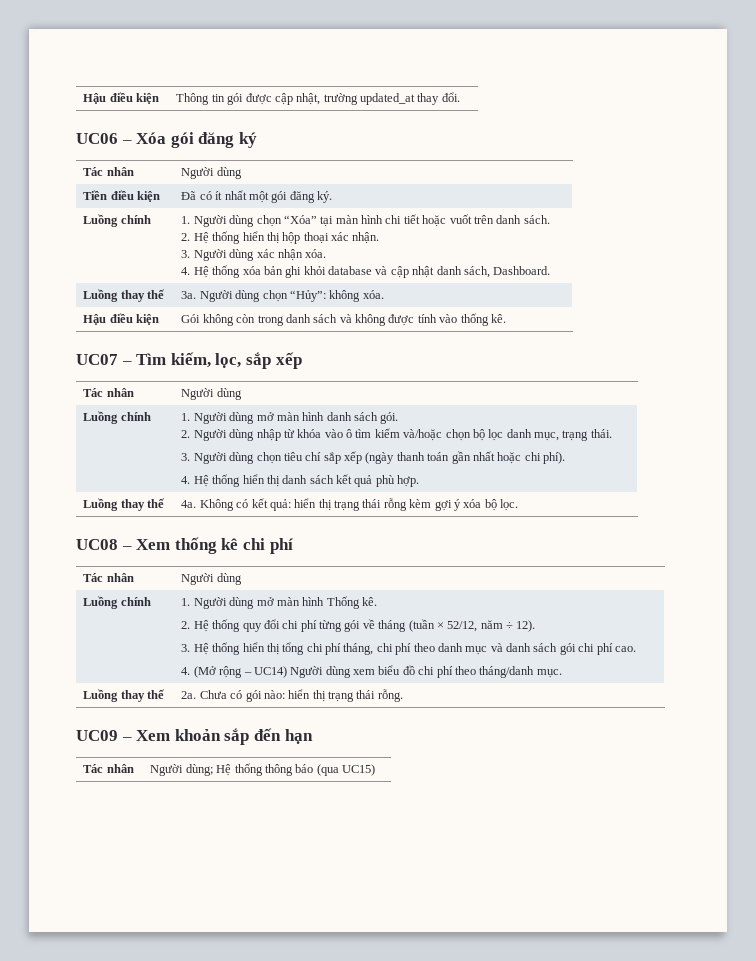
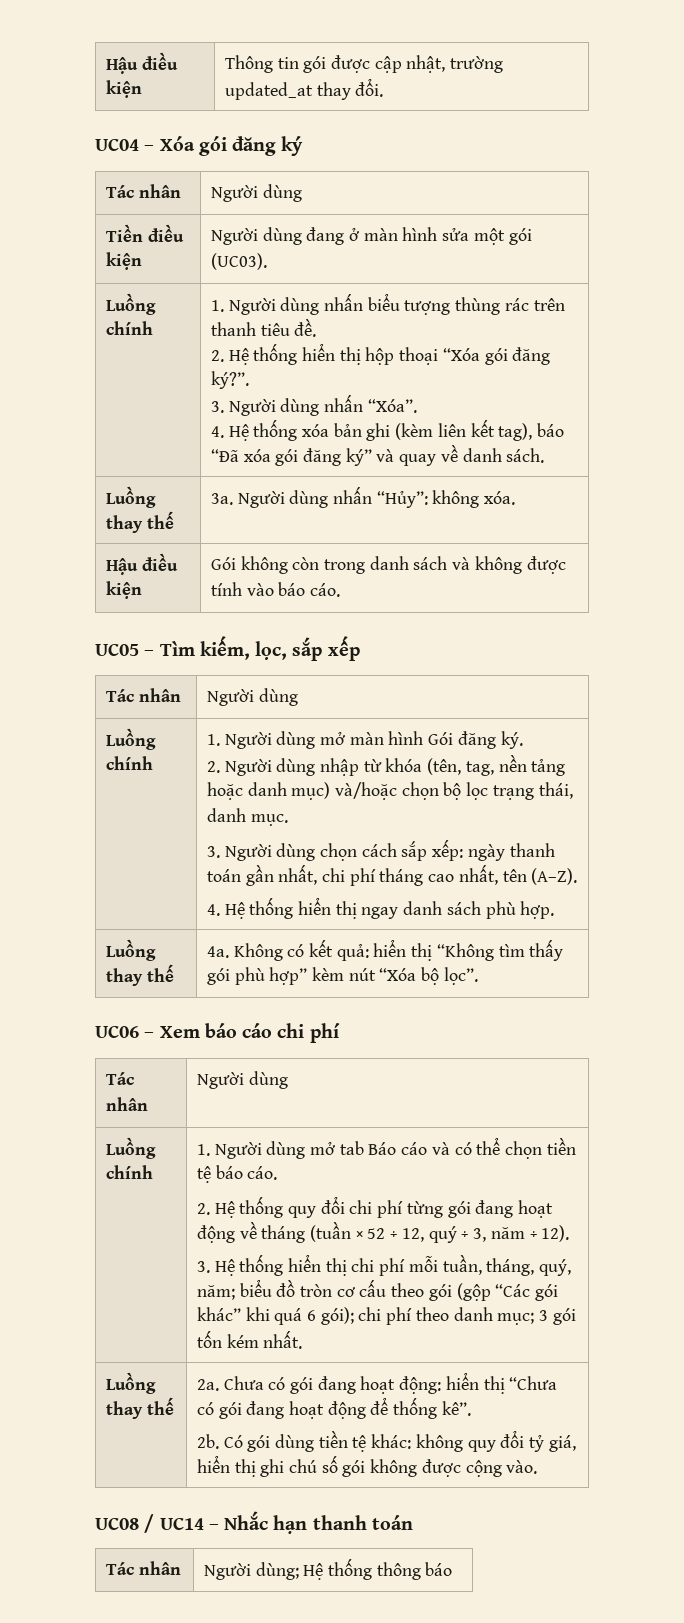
- UC06 – Xóa gói đăng ký
+ UC04 – Xóa gói đăng ký
- Tiền điều kiện | Đã có ít nhất một gói đăng ký.
- Luồng chính | 1. Người dùng chọn “Xóa” tại màn hình chi tiết hoặc vuốt trên danh sách.
+ Tiền điều kiện | Người dùng đang ở màn hình sửa một gói (UC03).
+ Luồng chính | 1. Người dùng nhấn biểu tượng thùng rác trên thanh tiêu đề.
- 2. Hệ thống hiển thị hộp thoại xác nhận.
- 3. Người dùng xác nhận xóa.
+ 2. Hệ thống hiển thị hộp thoại “Xóa gói đăng ký?”.
+ 3. Người dùng nhấn “Xóa”.
- 4. Hệ thống xóa bản ghi khỏi database và cập nhật danh sách, Dashboard.
+ 4. Hệ thống xóa bản ghi (kèm liên kết tag), báo “Đã xóa gói đăng ký” và quay về danh sách.
- Luồng thay thế | 3a. Người dùng chọn “Hủy”: không xóa.
+ Luồng thay thế | 3a. Người dùng nhấn “Hủy”: không xóa.
- Hậu điều kiện | Gói không còn trong danh sách và không được tính vào thống kê.
- UC07 – Tìm kiếm, lọc, sắp xếp
+ Hậu điều kiện | Gói không còn trong danh sách và không được tính vào báo cáo.
+ UC05 – Tìm kiếm, lọc, sắp xếp
- 1. Người dùng mở màn hình danh sách gói.
+ 1. Người dùng mở màn hình Gói đăng ký.
- 2. Người dùng nhập từ khóa vào ô tìm kiếm và/hoặc chọn bộ lọc danh mục, trạng thái.
- 3. Người dùng chọn tiêu chí sắp xếp (ngày thanh toán gần nhất hoặc chi phí).
+ 2. Người dùng nhập từ khóa (tên, tag, nền tảng hoặc danh mục) và/hoặc chọn bộ lọc trạng thái, danh mục.
+ 3. Người dùng chọn cách sắp xếp: ngày thanh toán gần nhất, chi phí tháng cao nhất, tên (A–Z).
- 4. Hệ thống hiển thị danh sách kết quả phù hợp.
+ 4. Hệ thống hiển thị ngay danh sách phù hợp.
- Luồng thay thế | 4a. Không có kết quả: hiển thị trạng thái rỗng kèm gợi ý xóa bộ lọc.
- UC08 – Xem thống kê chi phí
+ Luồng thay thế | 4a. Không có kết quả: hiển thị “Không tìm thấy gói phù hợp” kèm nút “Xóa bộ lọc”.
+ UC06 – Xem báo cáo chi phí
- 1. Người dùng mở màn hình Thống kê.
+ 1. Người dùng mở tab Báo cáo và có thể chọn tiền tệ báo cáo.
- 2. Hệ thống quy đổi chi phí từng gói về tháng (tuần × 52/12, năm ÷ 12).
+ 2. Hệ thống quy đổi chi phí từng gói đang hoạt động về tháng (tuần × 52 ÷ 12, quý ÷ 3, năm ÷ 12).
- 3. Hệ thống hiển thị tổng chi phí tháng, chi phí theo danh mục và danh sách gói chi phí cao.
- 4. (Mở rộng – UC14) Người dùng xem biểu đồ chi phí theo tháng/danh mục.
+ 3. Hệ thống hiển thị chi phí mỗi tuần, tháng, quý, năm; biểu đồ tròn cơ cấu theo gói (gộp “Các gói khác” khi quá 6 gói); chi phí theo danh mục; 3 gói tốn kém nhất.
- Chưa có gói nào: hiển thị trạng thái rỗng.
- UC09 – Xem khoản sắp đến hạn
+ Chưa có gói đang hoạt động: hiển thị “Chưa có gói đang hoạt động để thống kê”.
+ 2b. Có gói dùng tiền tệ khác: không quy đổi tỷ giá, hiển thị ghi chú số gói không được cộng vào.
+ UC08 / UC14 – Nhắc hạn thanh toán
- Tác nhân | Người dùng; Hệ thống thông báo (qua UC15)
+ Tác nhân | Người dùng; Hệ thống thông báo

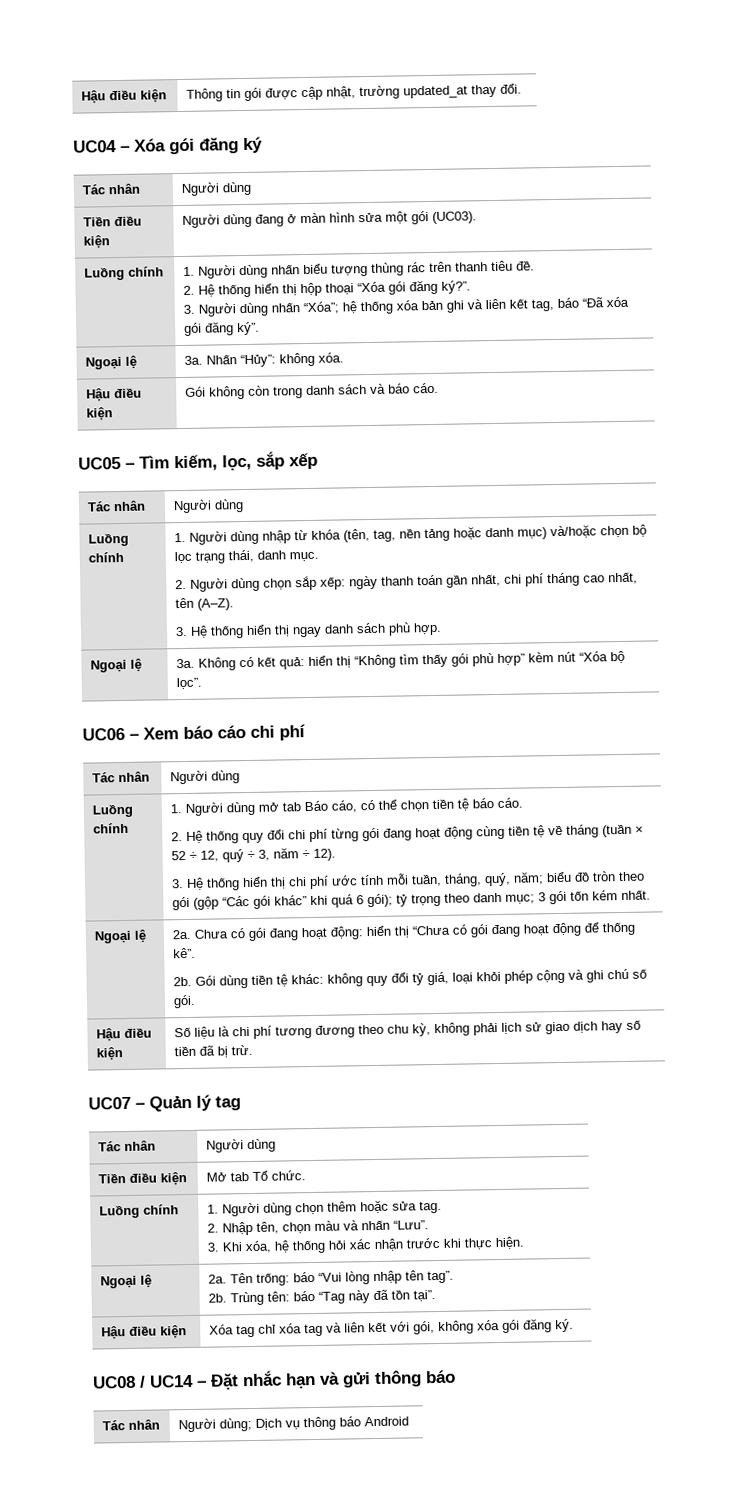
- 3. Người dùng nhấn “Xóa”.
- 4. Hệ thống xóa bản ghi (kèm liên kết tag), báo “Đã xóa gói đăng ký” và quay về danh sách.
- Luồng thay thế | 3a. Người dùng nhấn “Hủy”: không xóa.
+ 3. Người dùng nhấn “Xóa”; hệ thống xóa bản ghi và liên kết tag, báo “Đã xóa gói đăng ký”.
+ Ngoại lệ | 3a. Nhấn “Hủy”: không xóa.
- Hậu điều kiện | Gói không còn trong danh sách và không được tính vào báo cáo.
+ Hậu điều kiện | Gói không còn trong danh sách và báo cáo.
- 1. Người dùng mở màn hình Gói đăng ký.
- 2. Người dùng nhập từ khóa (tên, tag, nền tảng hoặc danh mục) và/hoặc chọn bộ lọc trạng thái, danh mục.
+ 1. Người dùng nhập từ khóa (tên, tag, nền tảng hoặc danh mục) và/hoặc chọn bộ lọc trạng thái, danh mục.
- 3. Người dùng chọn cách sắp xếp: ngày thanh toán gần nhất, chi phí tháng cao nhất, tên (A–Z).
+ 2. Người dùng chọn sắp xếp: ngày thanh toán gần nhất, chi phí tháng cao nhất, tên (A–Z).
- 4. Hệ thống hiển thị ngay danh sách phù hợp.
+ 3. Hệ thống hiển thị ngay danh sách phù hợp.
- Luồng thay thế | 4a. Không có kết quả: hiển thị “Không tìm thấy gói phù hợp” kèm nút “Xóa bộ lọc”.
+ Ngoại lệ | 3a. Không có kết quả: hiển thị “Không tìm thấy gói phù hợp” kèm nút “Xóa bộ lọc”.
- 1. Người dùng mở tab Báo cáo và có thể chọn tiền tệ báo cáo.
+ 1. Người dùng mở tab Báo cáo, có thể chọn tiền tệ báo cáo.
- 2. Hệ thống quy đổi chi phí từng gói đang hoạt động về tháng (tuần × 52 ÷ 12, quý ÷ 3, năm ÷ 12).
+ 2. Hệ thống quy đổi chi phí từng gói đang hoạt động cùng tiền tệ về tháng (tuần × 52 ÷ 12, quý ÷ 3, năm ÷ 12).
- 3. Hệ thống hiển thị chi phí mỗi tuần, tháng, quý, năm; biểu đồ tròn cơ cấu theo gói (gộp “Các gói khác” khi quá 6 gói); chi phí theo danh mục; 3 gói tốn kém nhất.
- Luồng thay thế
+ 3. Hệ thống hiển thị chi phí ước tính mỗi tuần, tháng, quý, năm; biểu đồ tròn theo gói (gộp “Các gói khác” khi quá 6 gói); tỷ trọng theo danh mục; 3 gói tốn kém nhất.
+ Ngoại lệ
- Có gói dùng tiền tệ khác: không quy đổi tỷ giá, hiển thị ghi chú số gói không được cộng vào.
- UC08 / UC14 – Nhắc hạn thanh toán
+ Gói dùng tiền tệ khác: không quy đổi tỷ giá, loại khỏi phép cộng và ghi chú số gói.
+ Hậu điều kiện | Số liệu là chi phí tương đương theo chu kỳ, không phải lịch sử giao dịch hay số tiền đã bị trừ.
+ UC07 – Quản lý tag
+ Tác nhân | Người dùng
+ Tiền điều kiện | Mở tab Tổ chức.
+ Luồng chính | 1. Người dùng chọn thêm hoặc sửa tag.
+ 2. Nhập tên, chọn màu và nhấn “Lưu”.
+ 3. Khi xóa, hệ thống hỏi xác nhận trước khi thực hiện.
+ Ngoại lệ | 2a. Tên trống: báo “Vui lòng nhập tên tag”.
+ 2b. Trùng tên: báo “Tag này đã tồn tại”.
+ Hậu điều kiện | Xóa tag chỉ xóa tag và liên kết với gói, không xóa gói đăng ký.
+ UC08 / UC14 – Đặt nhắc hạn và gửi thông báo
- Tác nhân | Người dùng; Hệ thống thông báo
+ Tác nhân | Người dùng; Dịch vụ thông báo Android

